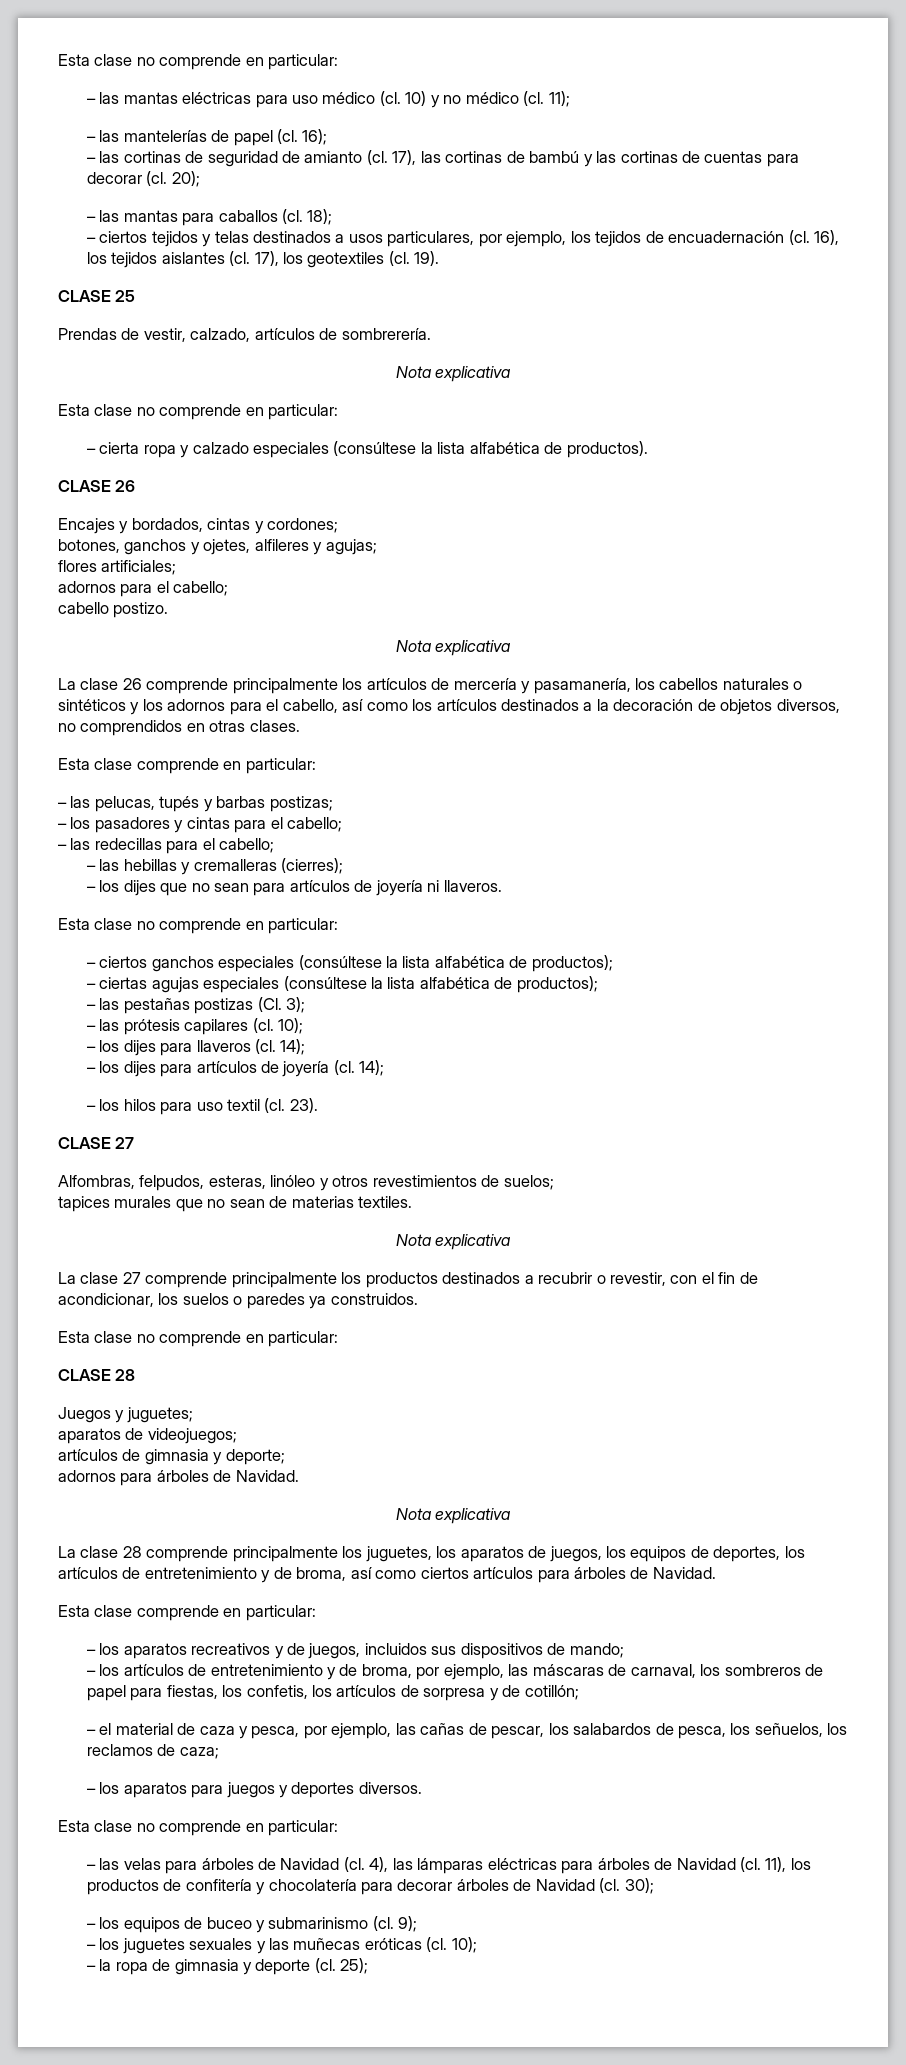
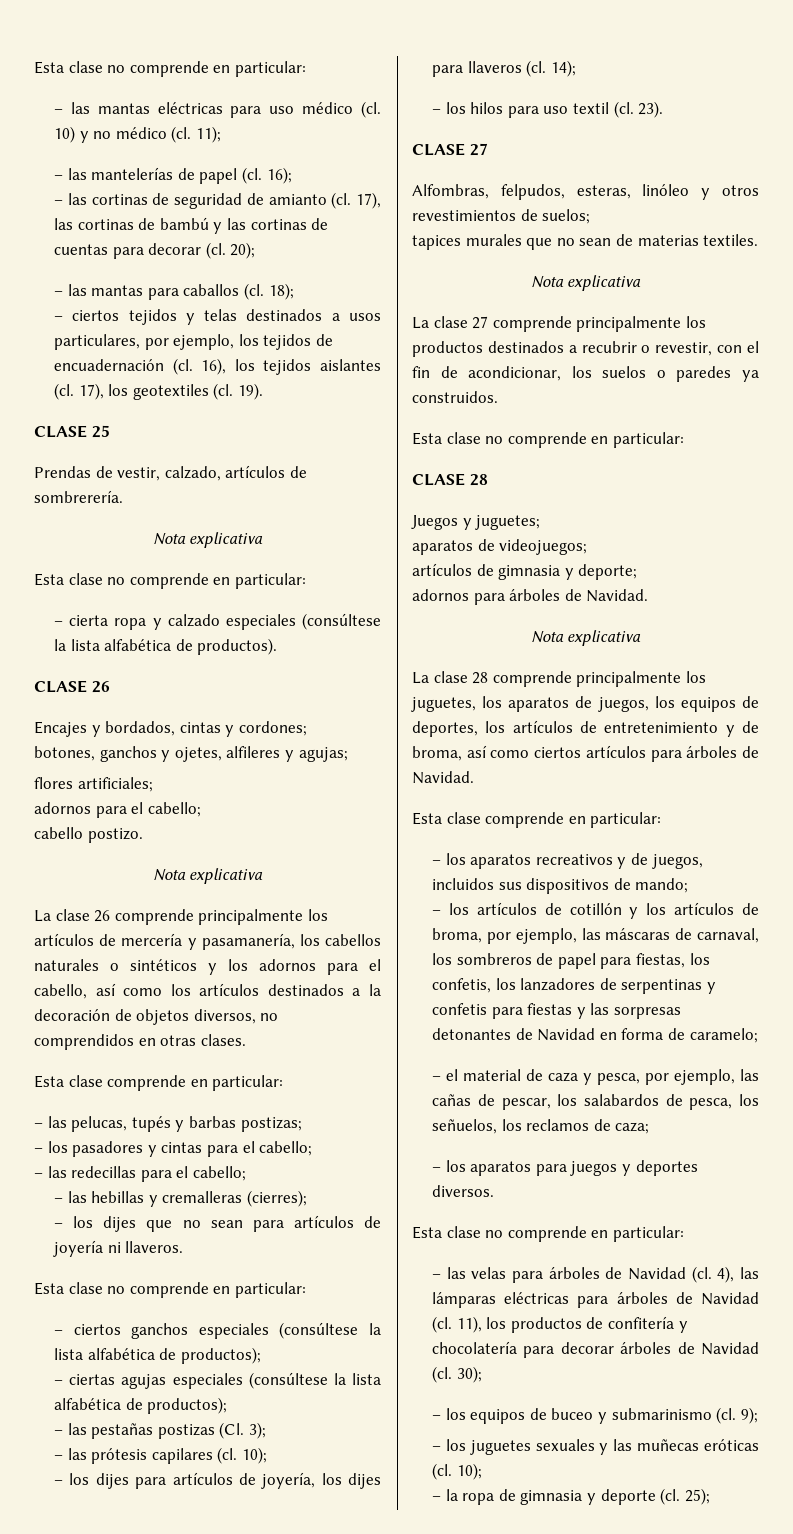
- – los dijes para llaveros (cl. 14);
- – los dijes para artículos de joyería (cl.
+ – los dijes para artículos de joyería, los dijes para llaveros (cl.
- – los artículos de entretenimiento y de broma, por ejemplo, las máscaras de carnaval, los sombreros de papel para fiestas, los confetis, los artículos de sorpresa y de cotillón;
+ – los artículos de cotillón y los artículos de broma, por ejemplo, las máscaras de carnaval, los sombreros de papel para fiestas, los confetis, los lanzadores de serpentinas y confetis para fiestas y las sorpresas detonantes de Navidad en forma de caramelo;

